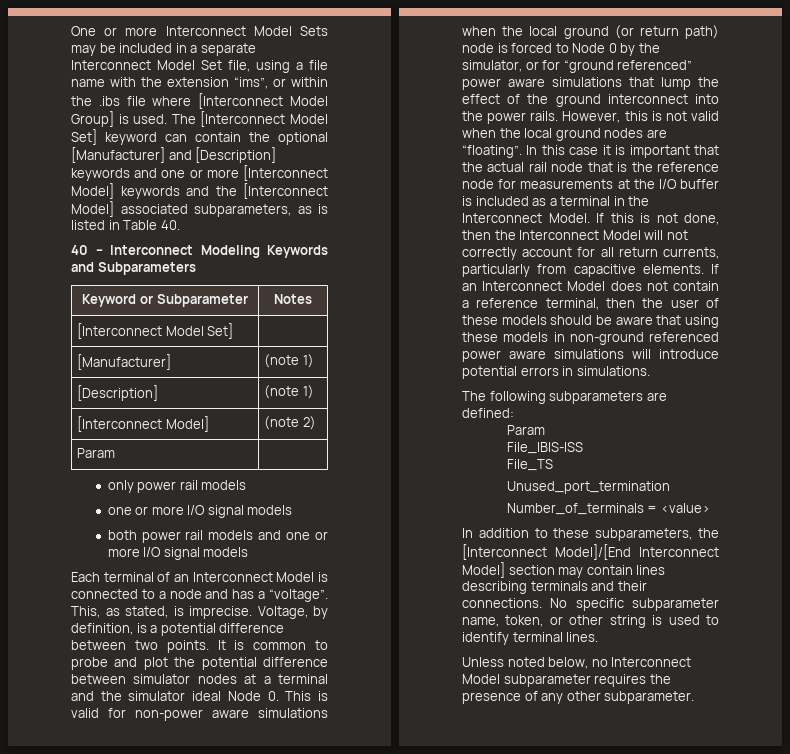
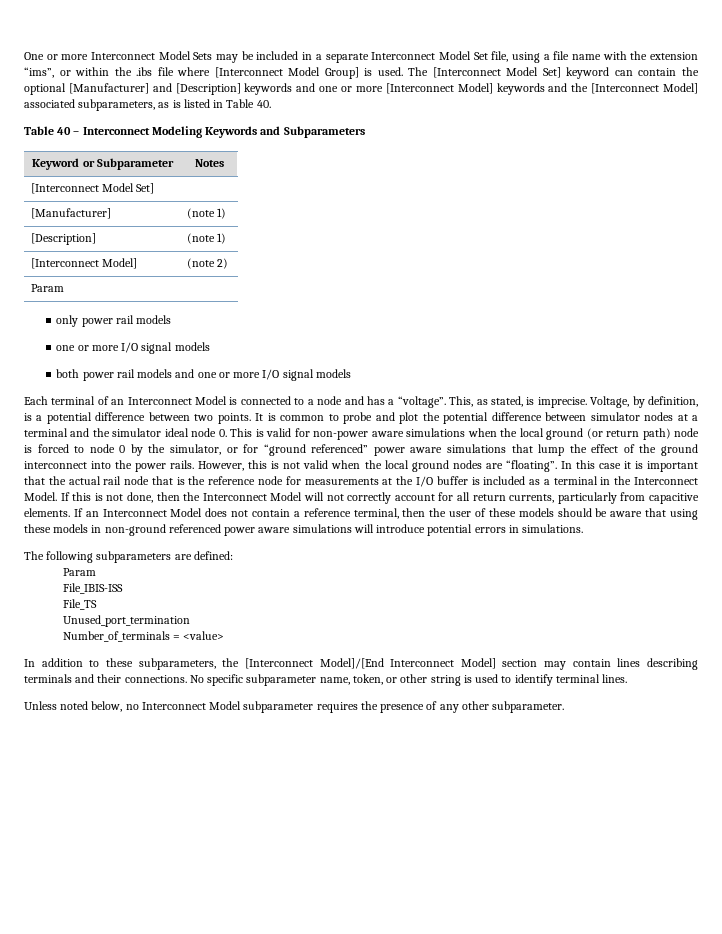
- 40 – Interconnect Modeling Keywords and Subparameters
+ Table 40 – Interconnect Modeling Keywords and Subparameters
- It is common to probe and plot the potential difference between simulator nodes at a terminal and the simulator ideal Node 0. This is valid for non-power aware simulations when the local ground (or return path) node is forced to Node 0 by the simulator, or for “ground referenced” power aware simulations that lump the effect of the ground interconnect into the power rails.
+ It is common to probe and plot the potential difference between simulator nodes at a terminal and the simulator ideal node 0. This is valid for non-power aware simulations when the local ground (or return path) node is forced to node 0 by the simulator, or for “ground referenced” power aware simulations that lump the effect of the ground interconnect into the power rails.

